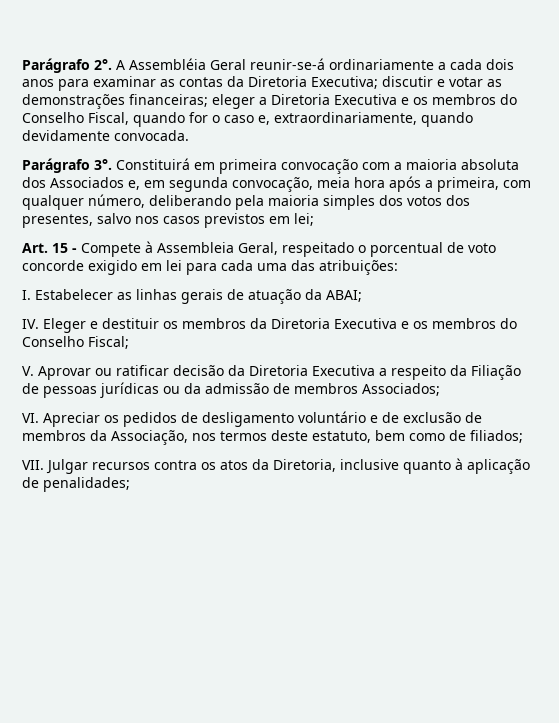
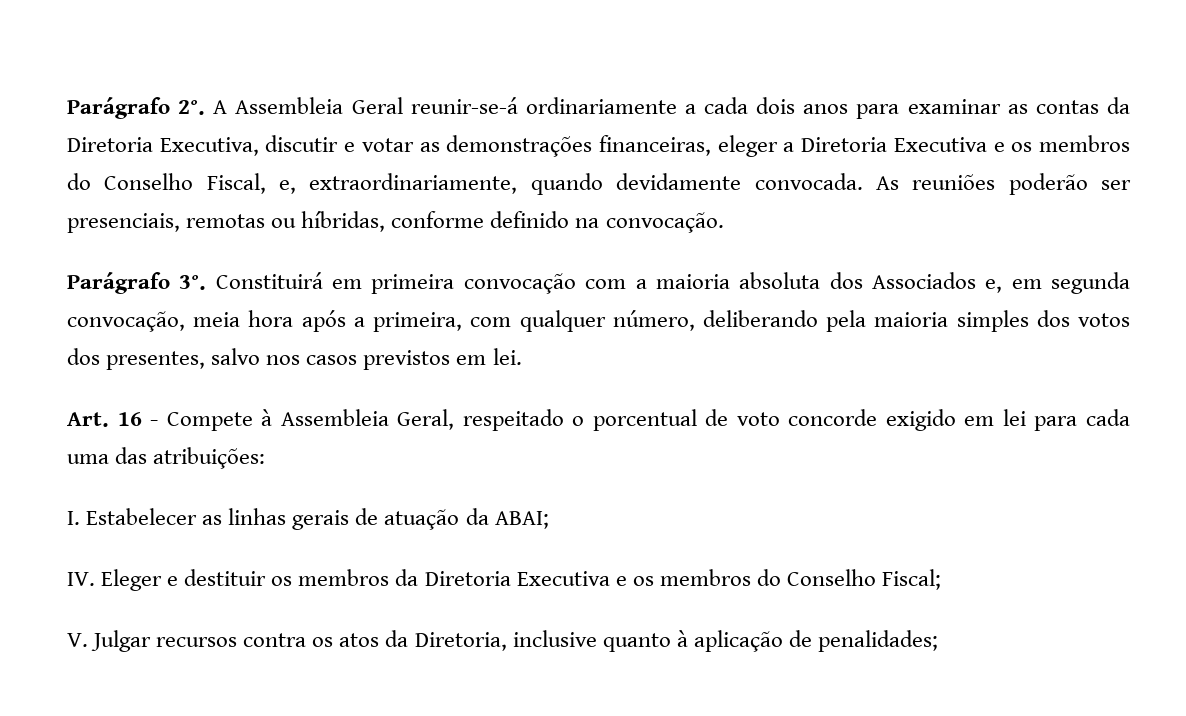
- A Assembléia Geral reunir-se-á ordinariamente a cada dois anos para examinar as contas da Diretoria Executiva; discutir e votar as demonstrações financeiras; eleger a Diretoria Executiva e os membros do Conselho Fiscal, quando for o caso e, extraordinariamente, quando devidamente convocada.
+ A Assembleia Geral reunir-se-á ordinariamente a cada dois anos para examinar as contas da Diretoria Executiva, discutir e votar as demonstrações financeiras, eleger a Diretoria Executiva e os membros do Conselho Fiscal, e, extraordinariamente, quando devidamente convocada. As reuniões poderão ser presenciais, remotas ou híbridas, conforme definido na convocação.
- Constituirá em primeira convocação com a maioria absoluta dos Associados e, em segunda convocação, meia hora após a primeira, com qualquer número, deliberando pela maioria simples dos votos dos presentes, salvo nos casos previstos em lei;
+ Constituirá em primeira convocação com a maioria absoluta dos Associados e, em segunda convocação, meia hora após a primeira, com qualquer número, deliberando pela maioria simples dos votos dos presentes, salvo nos casos previstos em lei.
- Art. 15 - Compete à Assembleia Geral, respeitado o porcentual de voto concorde exigido em lei para cada uma das atribuições:
+ Art. 16 - Compete à Assembleia Geral, respeitado o porcentual de voto concorde exigido em lei para cada uma das atribuições:
- V. Aprovar ou ratificar decisão da Diretoria Executiva a respeito da Filiação de pessoas jurídicas ou da admissão de membros Associados;
- VI. Apreciar os pedidos de desligamento voluntário e de exclusão de membros da Associação, nos termos deste estatuto, bem como de filiados;
- VII. Julgar recursos contra os atos da Diretoria, inclusive quanto à aplicação de penalidades;
+ V. Julgar recursos contra os atos da Diretoria, inclusive quanto à aplicação de penalidades;

